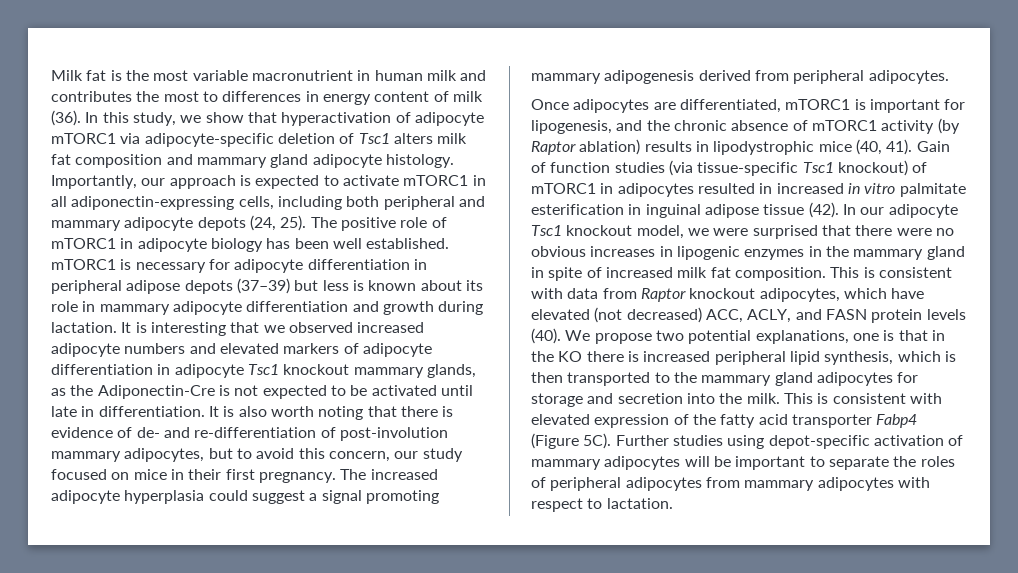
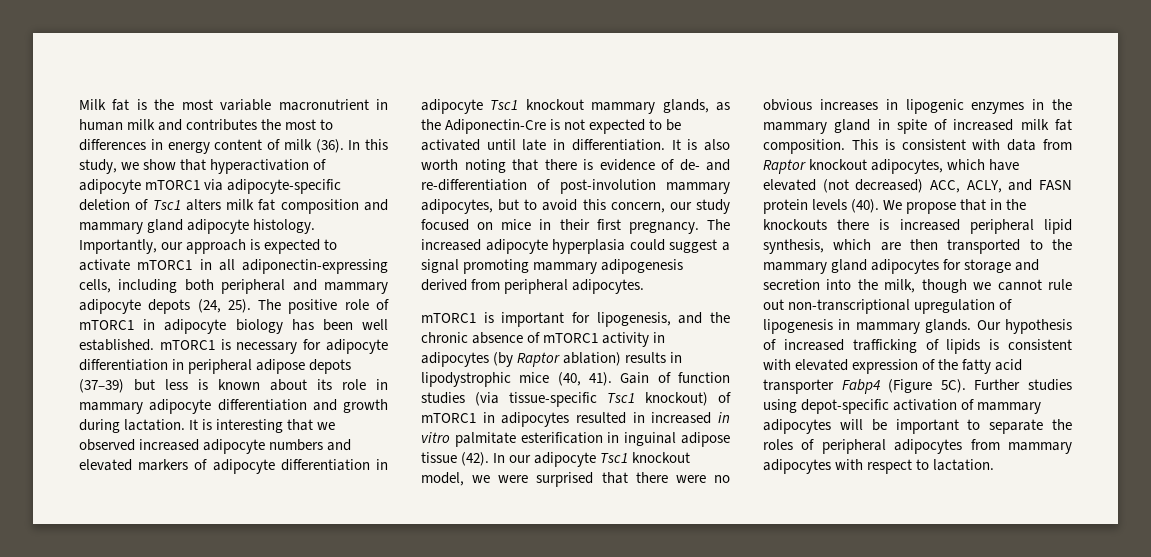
- Once adipocytes are differentiated, mTORC1 is important for lipogenesis, and the chronic absence of mTORC1 activity (by Raptor ablation) results in lipodystrophic mice (40, 41).
+ mTORC1 is important for lipogenesis, and the chronic absence of mTORC1 activity in adipocytes (by Raptor ablation) results in lipodystrophic mice (40, 41).
- We propose two potential explanations, one is that in the KO there is increased peripheral lipid synthesis, which is then transported to the mammary gland adipocytes for storage and secretion into the milk. This is consistent with elevated expression of the fatty acid transporter Fabp4 (Figure 5C).
+ We propose that in the knockouts there is increased peripheral lipid synthesis, which are then transported to the mammary gland adipocytes for storage and secretion into the milk, though we cannot rule out non-transcriptional upregulation of lipogenesis in mammary glands. Our hypothesis of increased trafficking of lipids is consistent with elevated expression of the fatty acid transporter Fabp4 (Figure 5C).

